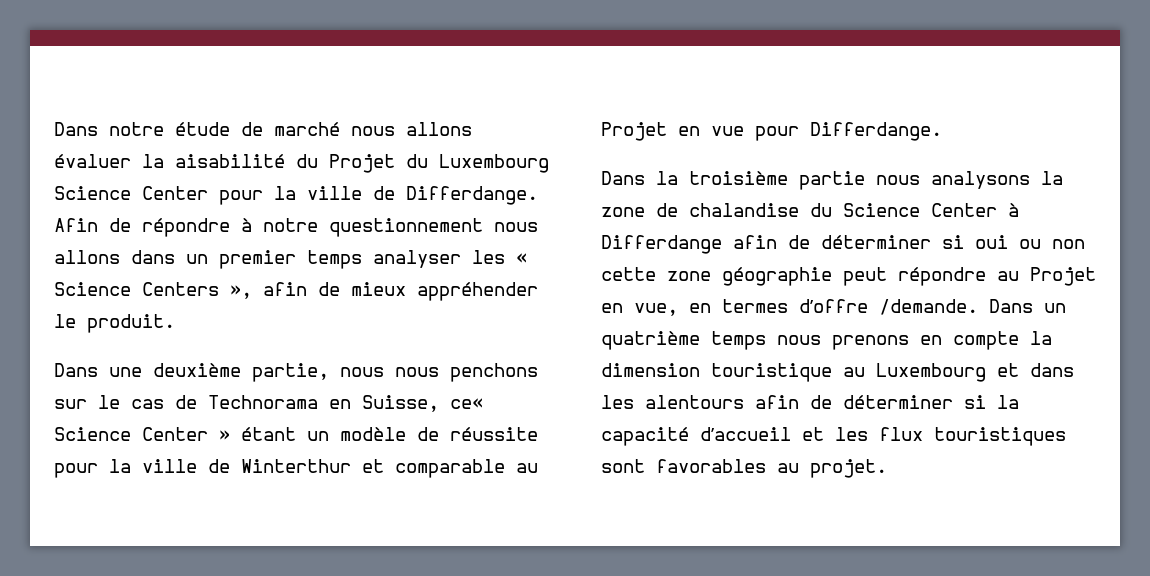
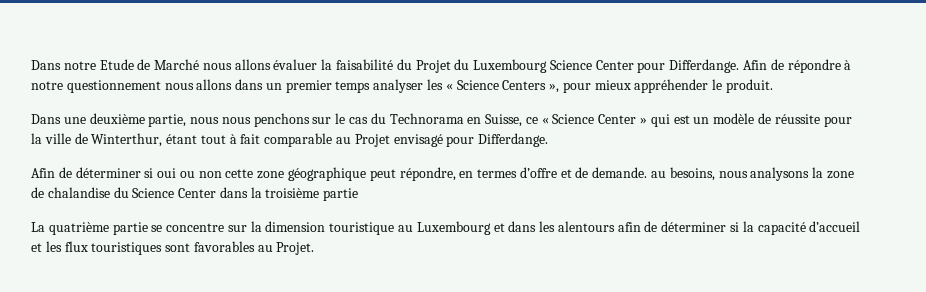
- Dans notre étude de marché nous allons évaluer la aisabilité du Projet du Luxembourg Science Center pour la ville de Differdange.
+ Dans notre Etude de Marché nous allons évaluer la faisabilité du Projet du Luxembourg Science Center pour Differdange.
- Afin de répondre à notre questionnement nous allons dans un premier temps analyser les « Science Centers », afin de mieux appréhender le produit.
+ Afin de répondre à notre questionnement nous allons dans un premier temps analyser les « Science Centers », pour mieux appréhender le produit.
- Dans une deuxième partie, nous nous penchons sur le cas de Technorama en Suisse, ce« Science Center » étant un modèle de réussite pour la ville de Winterthur et comparable au Projet en vue pour Differdange.
+ Dans une deuxième partie, nous nous penchons sur le cas du Technorama en Suisse, ce « Science Center » qui est un modèle de réussite pour la ville de Winterthur, étant tout à fait comparable au Projet envisagé pour Differdange.
- Dans la troisième partie nous analysons la zone de chalandise du Science Center à Differdange afin de déterminer si oui ou non cette zone géographie peut répondre au Projet en vue, en termes d’offre /demande. Dans un quatrième temps nous prenons en compte la dimension touristique au Luxembourg et dans les alentours afin de déterminer si la capacité d’accueil et les flux touristiques sont favorables au projet.
+ Afin de déterminer si oui ou non cette zone géographique peut répondre, en termes d’offre et de demande. au besoins, nous analysons la zone de chalandise du Science Center dans la troisième partie
+ La quatrième partie se concentre sur la dimension touristique au Luxembourg et dans les alentours afin de déterminer si la capacité d’accueil et les flux touristiques sont favorables au Projet.

